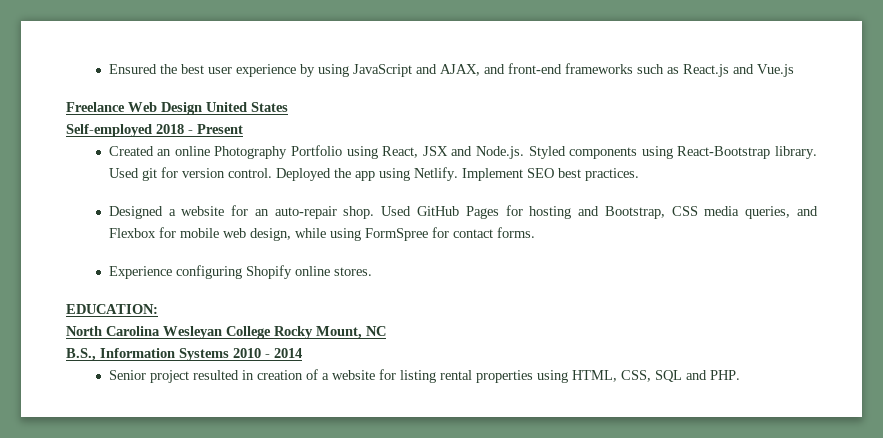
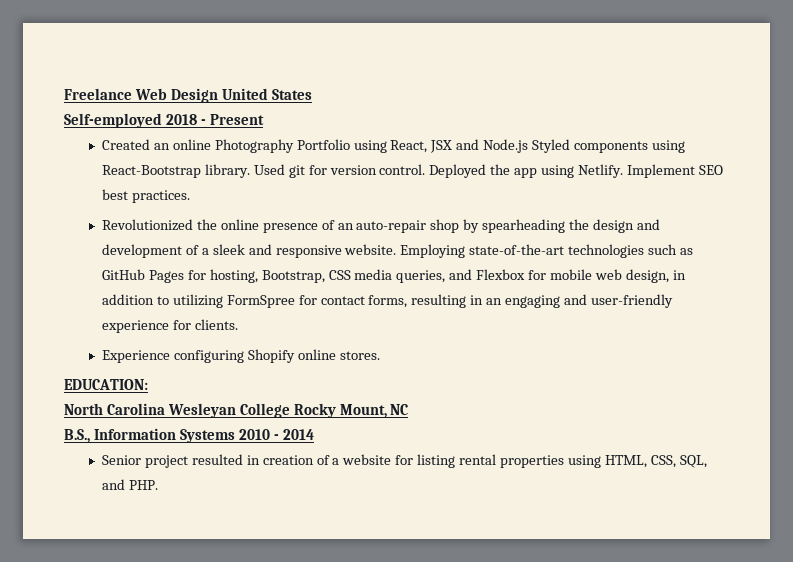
- Ensured the best user experience by using JavaScript and AJAX, and front-end frameworks such as React.js and Vue.js
- Created an online Photography Portfolio using React, JSX and Node.js. Styled components using React-Bootstrap library.
+ Created an online Photography Portfolio using React, JSX and Node.js Styled components using React-Bootstrap library.
- Designed a website for an auto-repair shop. Used GitHub Pages for hosting and Bootstrap, CSS media queries, and Flexbox for mobile web design, while using FormSpree for contact forms.
+ Revolutionized the online presence of an auto-repair shop by spearheading the design and development of a sleek and responsive website. Employing state-of-the-art technologies such as GitHub Pages for hosting, Bootstrap, CSS media queries, and Flexbox for mobile web design, in addition to utilizing FormSpree for contact forms, resulting in an engaging and user-friendly experience for clients.
- Senior project resulted in creation of a website for listing rental properties using HTML, CSS, SQL and PHP.
+ Senior project resulted in creation of a website for listing rental properties using HTML, CSS, SQL, and PHP.

